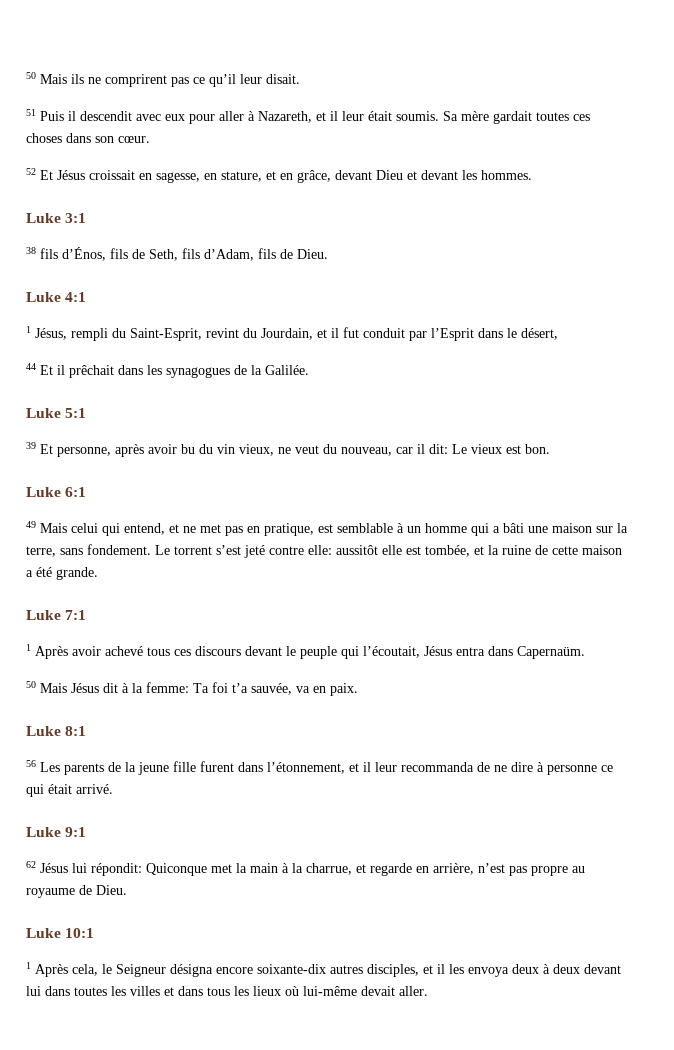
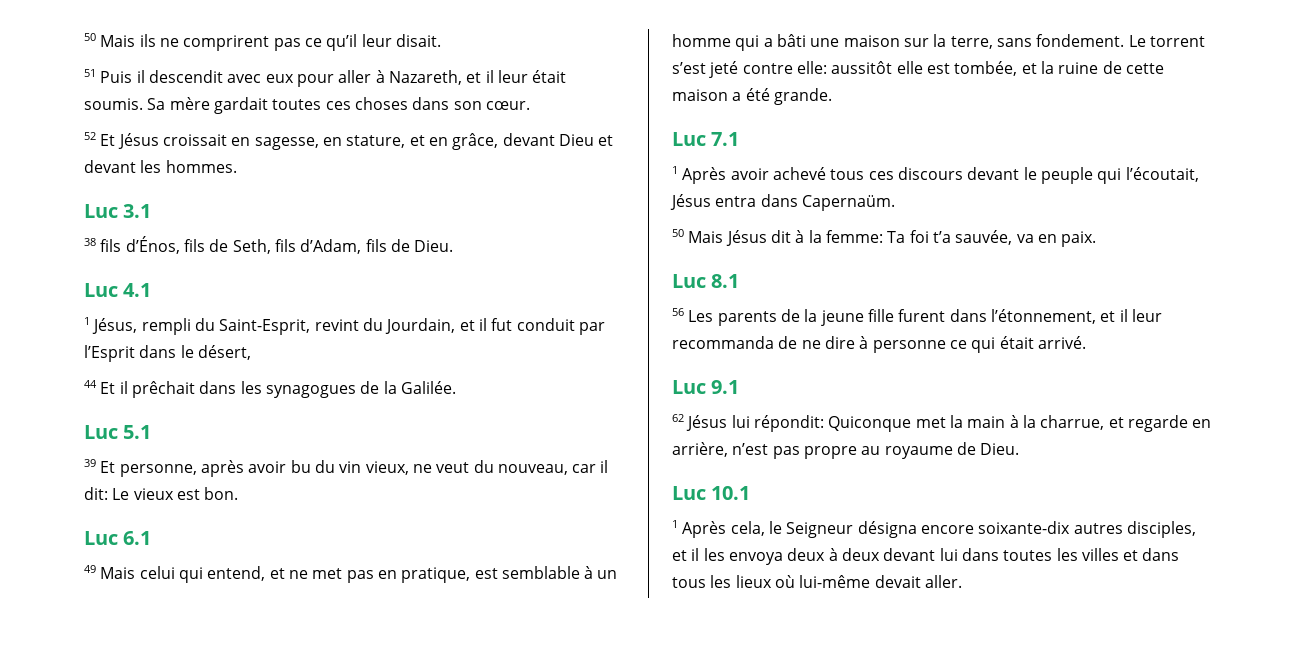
- Luke 3:1
+ Luc 3.1
- Luke 4:1
+ Luc 4.1
- Luke 5:1
+ Luc 5.1
- Luke 6:1
+ Luc 6.1
- Luke 7:1
+ Luc 7.1
- Luke 8:1
+ Luc 8.1
- Luke 9:1
+ Luc 9.1
- Luke 10:1
+ Luc 10.1

